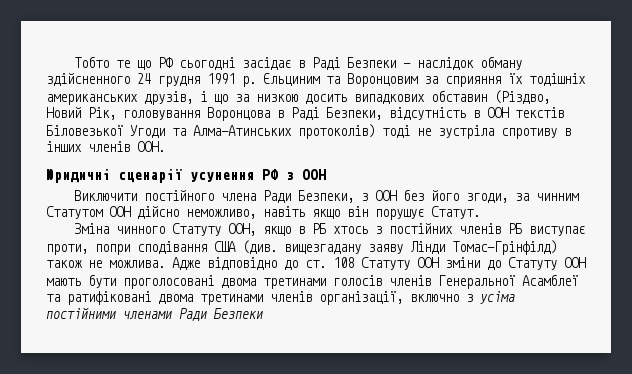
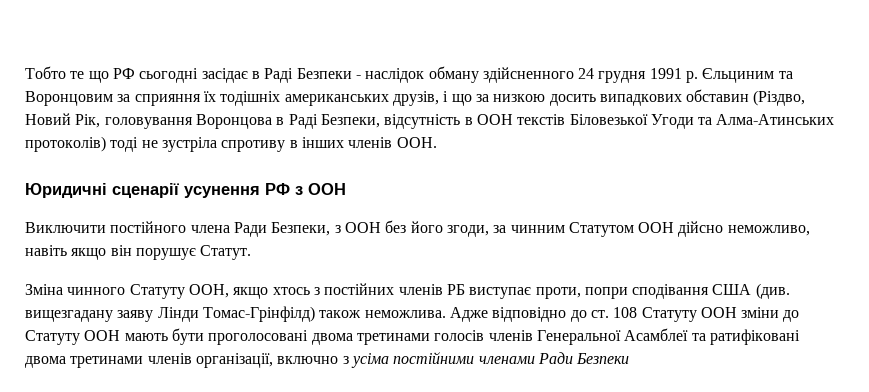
- Зміна чинного Статуту ООН, якщо в РБ хтось з постійних членів РБ виступає проти, попри сподівання США (див. вищезгадану заяву Лінди Томас-Грінфілд) також не можлива.
+ Зміна чинного Статуту ООН, якщо хтось з постійних членів РБ виступає проти, попри сподівання США (див. вищезгадану заяву Лінди Томас-Грінфілд) також неможлива.

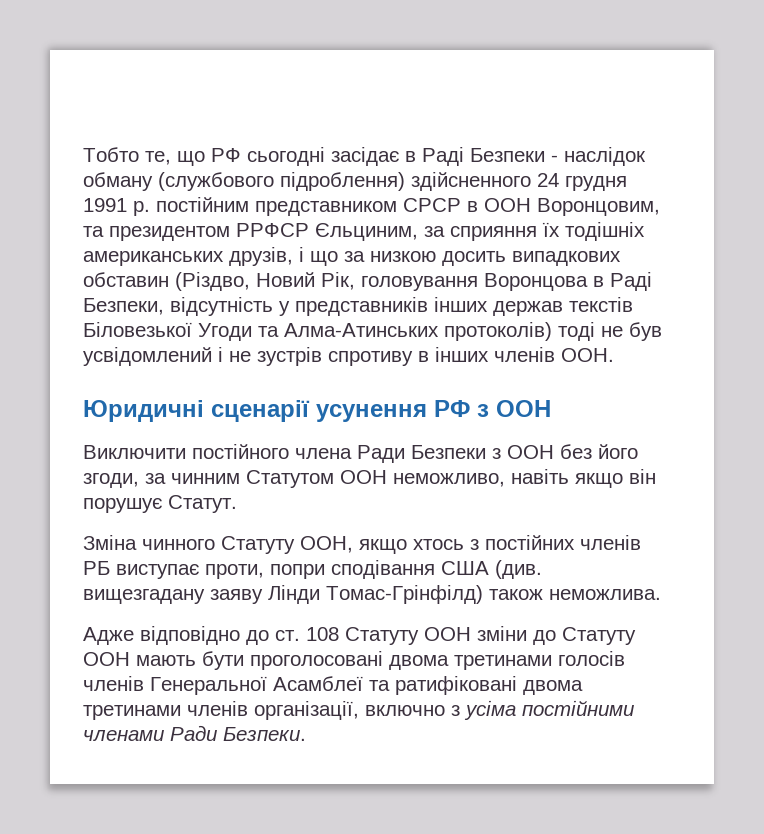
- Тобто те що РФ сьогодні засідає в Раді Безпеки - наслідок обману здійсненного 24 грудня 1991 р. Єльциним та Воронцовим за сприяння їх тодішніх американських друзів, і що за низкою досить випадкових обставин (Різдво, Новий Рік, головування Воронцова в Раді Безпеки, відсутність в ООН текстів Біловезької Угоди та Алма-Атинських протоколів) тоді не зустріла спротиву в інших членів ООН.
+ Тобто те, що РФ сьогодні засідає в Раді Безпеки - наслідок обману (службового підроблення) здійсненного 24 грудня 1991 р. постійним представником СРСР в ООН Воронцовим, та президентом РРФСР Єльциним, за сприяння їх тодішніх американських друзів, і що за низкою досить випадкових обставин (Різдво, Новий Рік, головування Воронцова в Раді Безпеки, відсутність у представників інших держав текстів Біловезької Угоди та Алма-Атинських протоколів) тоді не був усвідомлений і не зустрів спротиву в інших членів ООН.
- Виключити постійного члена Ради Безпеки, з ООН без його згоди, за чинним Статутом ООН дійсно неможливо, навіть якщо він порушує Статут.
+ Виключити постійного члена Ради Безпеки з ООН без його згоди, за чинним Статутом ООН неможливо, навіть якщо він порушує Статут.
- Зміна чинного Статуту ООН, якщо хтось з постійних членів РБ виступає проти, попри сподівання США (див. вищезгадану заяву Лінди Томас-Грінфілд) також неможлива. Адже відповідно до ст. 108 Статуту ООН зміни до Статуту ООН мають бути проголосовані двома третинами голосів членів Генеральної Асамблеї та ратифіковані двома третинами членів організації, включно з усіма постійними членами Ради Безпеки
+ Зміна чинного Статуту ООН, якщо хтось з постійних членів РБ виступає проти, попри сподівання США (див. вищезгадану заяву Лінди Томас-Грінфілд) також неможлива.
+ Адже відповідно до ст. 108 Статуту ООН зміни до Статуту ООН мають бути проголосовані двома третинами голосів членів Генеральної Асамблеї та ратифіковані двома третинами членів організації, включно з усіма постійними членами Ради Безпеки.

